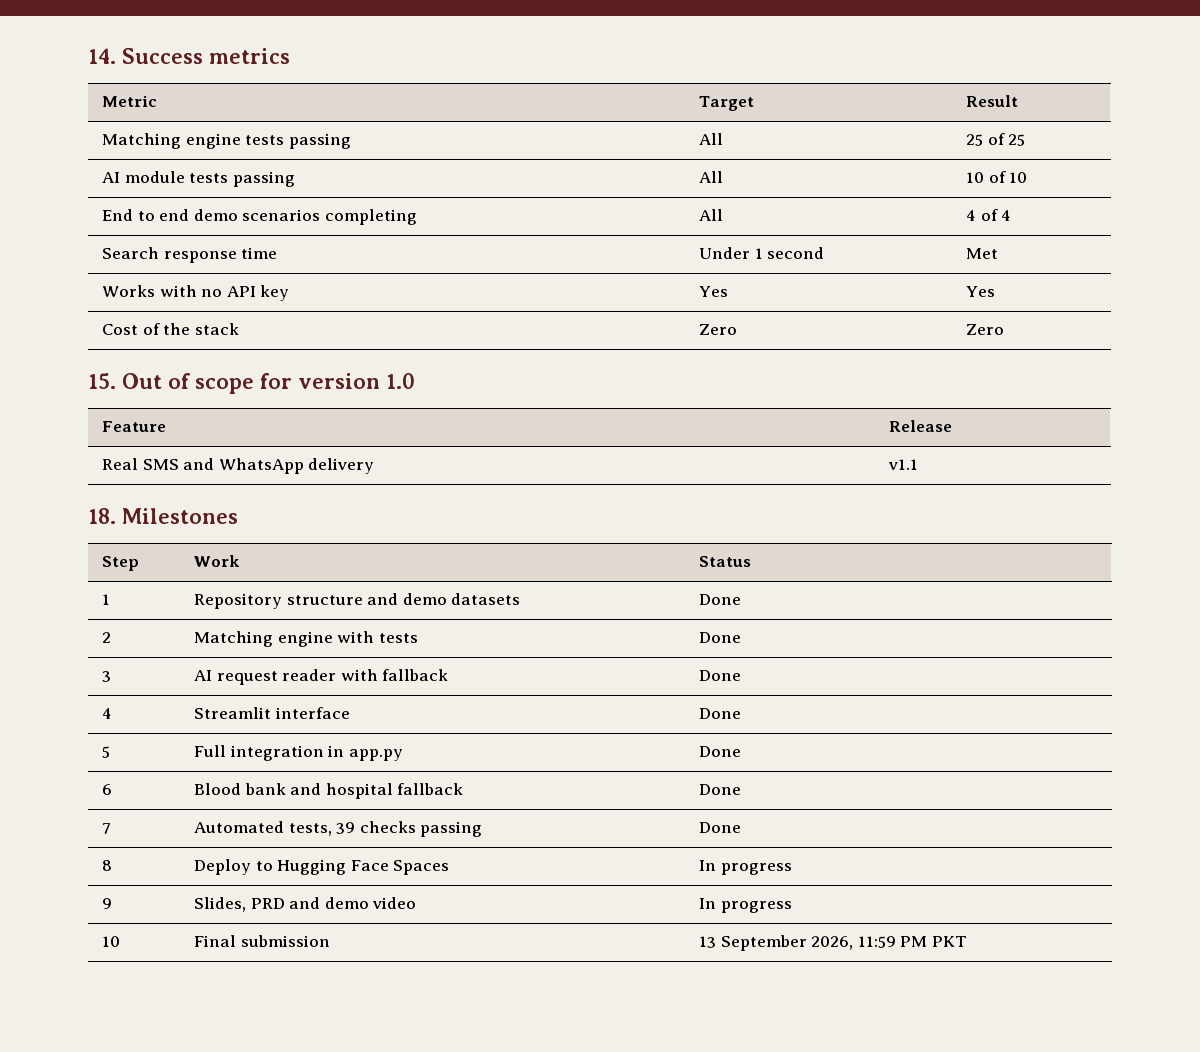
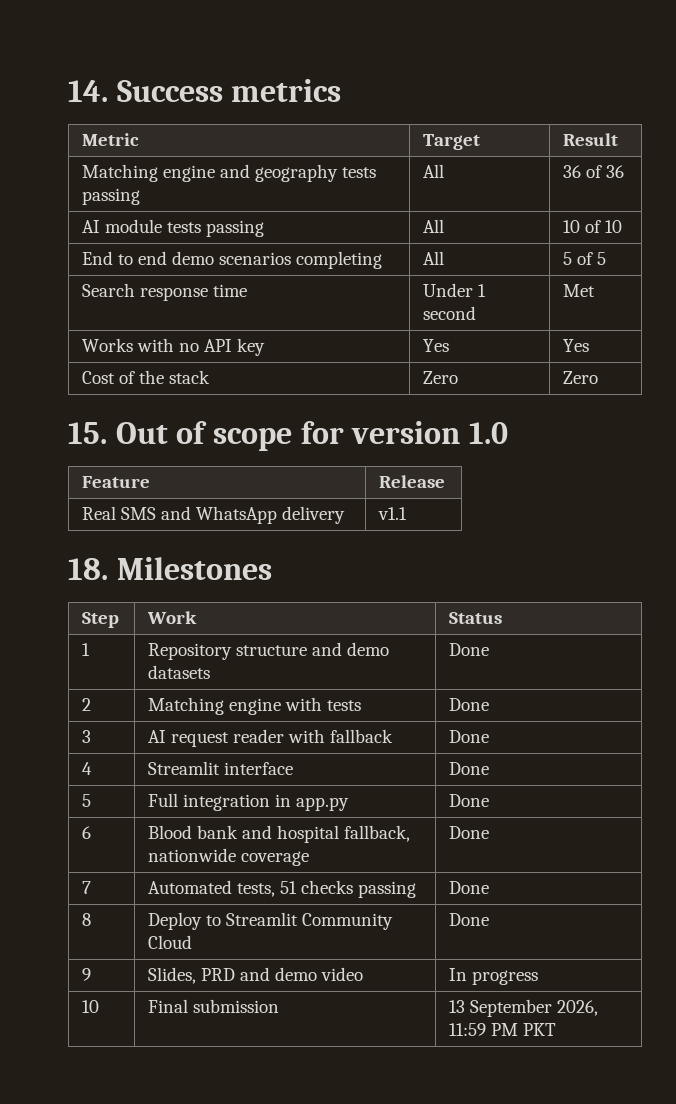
- Matching engine tests passing | All | 25 of 25
+ Matching engine and geography tests passing | All | 36 of 36
- End to end demo scenarios completing | All | 4 of 4
+ End to end demo scenarios completing | All | 5 of 5
- 6 | Blood bank and hospital fallback | Done
+ 6 | Blood bank and hospital fallback, nationwide coverage | Done
- 7 | Automated tests, 39 checks passing | Done
+ 7 | Automated tests, 51 checks passing | Done
- 8 | Deploy to Hugging Face Spaces | In progress
+ 8 | Deploy to Streamlit Community Cloud | Done

